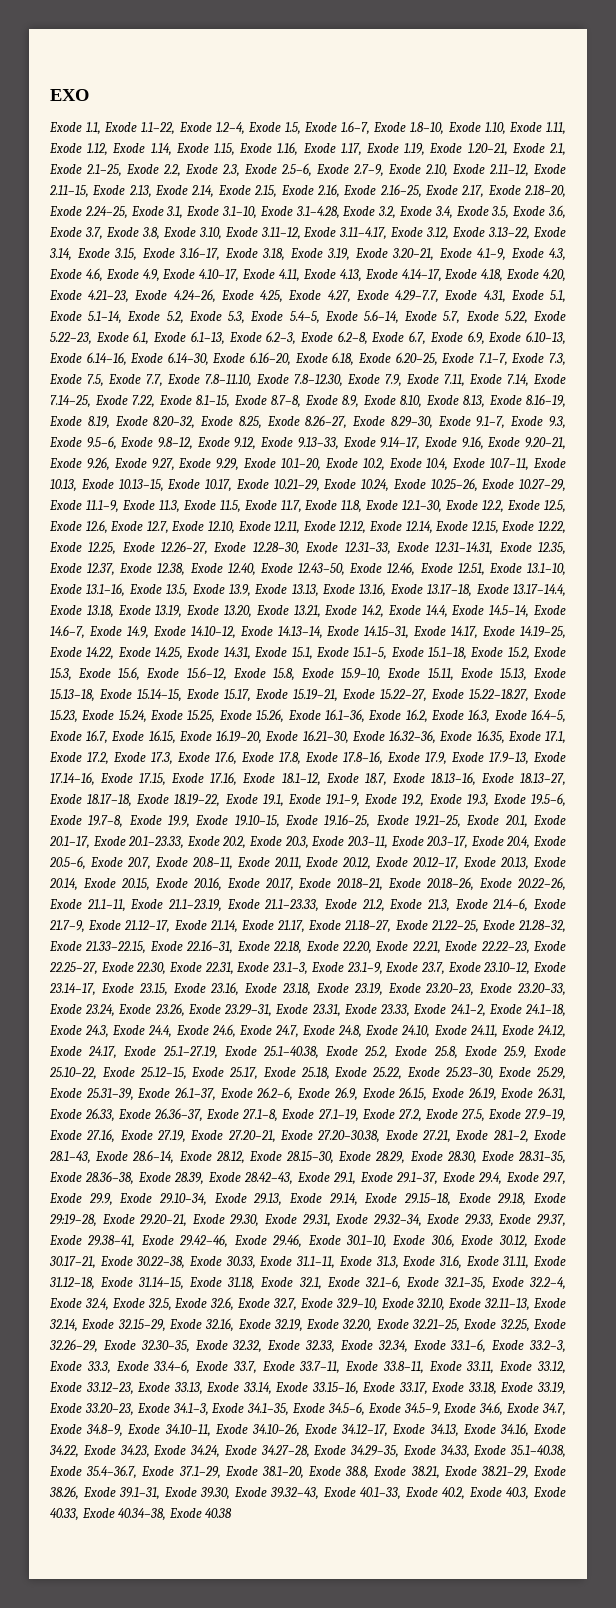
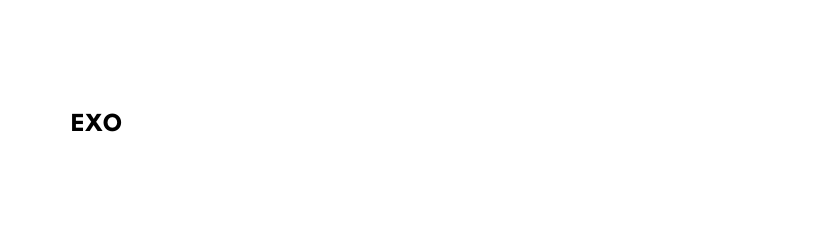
- Exode 1.1, Exode 1.1–22, Exode 1.2–4, Exode 1.5, Exode 1.6–7, Exode 1.8–10, Exode 1.10, Exode 1.11, Exode 1.12, Exode 1.14, Exode 1.15, Exode 1.16, Exode 1.17, Exode 1.19, Exode 1.20–21, Exode 2.1, Exode 2.1–25, Exode 2.2, Exode 2.3, Exode 2.5–6, Exode 2.7–9, Exode 2.10, Exode 2.11–12, Exode 2.11–15, Exode 2.13, Exode 2.14, Exode 2.15, Exode 2.16, Exode 2.16–25, Exode 2.17, Exode 2.18–20, Exode 2.24–25, Exode 3.1, Exode 3.1–10, Exode 3.1–4.28, Exode 3.2, Exode 3.4, Exode 3.5, Exode 3.6, Exode 3.7, Exode 3.8, Exode 3.10, Exode 3.11–12, Exode 3.11–4.17, Exode 3.12, Exode 3.13–22, Exode 3.14, Exode 3.15, Exode 3.16–17, Exode 3.18, Exode 3.19, Exode 3.20–21, Exode 4.1–9, Exode 4.3, Exode 4.6, Exode 4.9, Exode 4.10–17, Exode 4.11, Exode 4.13, Exode 4.14–17, Exode 4.18, Exode 4.20, Exode 4.21–23, Exode 4.24–26, Exode 4.25, Exode 4.27, Exode 4.29–7.7, Exode 4.31, Exode 5.1, Exode 5.1–14, Exode 5.2, Exode 5.3, Exode 5.4–5, Exode 5.6–14, Exode 5.7, Exode 5.22, Exode 5.22–23, Exode 6.1, Exode 6.1–13, Exode 6.2–3, Exode 6.2–8, Exode 6.7, Exode 6.9, Exode 6.10–13, Exode 6.14–16, Exode 6.14–30, Exode 6.16–20, Exode 6.18, Exode 6.20–25, Exode 7.1–7, Exode 7.3, Exode 7.5, Exode 7.7, Exode 7.8–11.10, Exode 7.8–12.30, Exode 7.9, Exode 7.11, Exode 7.14, Exode 7.14–25, Exode 7.22, Exode 8.1–15, Exode 8.7–8, Exode 8.9, Exode 8.10, Exode 8.13, Exode 8.16–19, Exode 8.19, Exode 8.20–32, Exode 8.25, Exode 8.26–27, Exode 8.29–30, Exode 9.1–7, Exode 9.3, Exode 9.5–6, Exode 9.8–12, Exode 9.12, Exode 9.13–33, Exode 9.14–17, Exode 9.16, Exode 9.20–21, Exode 9.26, Exode 9.27, Exode 9.29, Exode 10.1–20, Exode 10.2, Exode 10.4, Exode 10.7–11, Exode 10.13, Exode 10.13–15, Exode 10.17, Exode 10.21–29, Exode 10.24, Exode 10.25–26, Exode 10.27–29, Exode 11.1–9, Exode 11.3, Exode 11.5, Exode 11.7, Exode 11.8, Exode 12.1–30, Exode 12.2, Exode 12.5, Exode 12.6, Exode 12.7, Exode 12.10, Exode 12.11, Exode 12.12, Exode 12.14, Exode 12.15, Exode 12.22, Exode 12.25, Exode 12.26–27, Exode 12.28–30, Exode 12.31–33, Exode 12.31–14.31, Exode 12.35, Exode 12.37, Exode 12.38, Exode 12.40, Exode 12.43–50, Exode 12.46, Exode 12.51, Exode 13.1–10, Exode 13.1–16, Exode 13.5, Exode 13.9, Exode 13.13, Exode 13.16, Exode 13.17–18, Exode 13.17–14.4, Exode 13.18, Exode 13.19, Exode 13.20, Exode 13.21, Exode 14.2, Exode 14.4, Exode 14.5–14, Exode 14.6–7, Exode 14.9, Exode 14.10–12, Exode 14.13–14, Exode 14.15–31, Exode 14.17, Exode 14.19–25, Exode 14.22, Exode 14.25, Exode 14.31, Exode 15.1, Exode 15.1–5, Exode 15.1–18, Exode 15.2, Exode 15.3, Exode 15.6, Exode 15.6–12, Exode 15.8, Exode 15.9–10, Exode 15.11, Exode 15.13, Exode 15.13–18, Exode 15.14–15, Exode 15.17, Exode 15.19–21, Exode 15.22–27, Exode 15.22–18.27, Exode 15.23, Exode 15.24, Exode 15.25, Exode 15.26, Exode 16.1–36, Exode 16.2, Exode 16.3, Exode 16.4–5, Exode 16.7, Exode 16.15, Exode 16.19–20, Exode 16.21–30, Exode 16.32–36, Exode 16.35, Exode 17.1, Exode 17.2, Exode 17.3, Exode 17.6, Exode 17.8, Exode 17.8–16, Exode 17.9, Exode 17.9–13, Exode 17.14–16, Exode 17.15, Exode 17.16, Exode 18.1–12, Exode 18.7, Exode 18.13–16, Exode 18.13–27, Exode 18.17–18, Exode 18.19–22, Exode 19.1, Exode 19.1–9, Exode 19.2, Exode 19.3, Exode 19.5–6, Exode 19.7–8, Exode 19.9, Exode 19.10–15, Exode 19.16–25, Exode 19.21–25, Exode 20.1, Exode 20.1–17, Exode 20.1–23.33, Exode 20.2, Exode 20.3, Exode 20.3–11, Exode 20.3–17, Exode 20.4, Exode 20.5–6, Exode 20.7, Exode 20.8–11, Exode 20.11, Exode 20.12, Exode 20.12–17, Exode 20.13, Exode 20.14, Exode 20.15, Exode 20.16, Exode 20.17, Exode 20.18–21, Exode 20.18–26, Exode 20.22–26, Exode 21.1–11, Exode 21.1–23.19, Exode 21.1–23.33, Exode 21.2, Exode 21.3, Exode 21.4–6, Exode 21.7–9, Exode 21.12–17, Exode 21.14, Exode 21.17, Exode 21.18–27, Exode 21.22–25, Exode 21.28–32, Exode 21.33–22.15, Exode 22.16–31, Exode 22.18, Exode 22.20, Exode 22.21, Exode 22.22–23, Exode 22.25–27, Exode 22.30, Exode 22.31, Exode 23.1–3, Exode 23.1–9, Exode 23.7, Exode 23.10–12, Exode 23.14–17, Exode 23.15, Exode 23.16, Exode 23.18, Exode 23.19, Exode 23.20–23, Exode 23.20–33, Exode 23.24, Exode 23.26, Exode 23.29–31, Exode 23.31, Exode 23.33, Exode 24.1–2, Exode 24.1–18, Exode 24.3, Exode 24.4, Exode 24.6, Exode 24.7, Exode 24.8, Exode 24.10, Exode 24.11, Exode 24.12, Exode 24.17, Exode 25.1–27.19, Exode 25.1–40.38, Exode 25.2, Exode 25.8, Exode 25.9, Exode 25.10–22, Exode 25.12–15, Exode 25.17, Exode 25.18, Exode 25.22, Exode 25.23–30, Exode 25.29, Exode 25.31–39, Exode 26.1–37, Exode 26.2–6, Exode 26.9, Exode 26.15, Exode 26.19, Exode 26.31, Exode 26.33, Exode 26.36–37, Exode 27.1–8, Exode 27.1–19, Exode 27.2, Exode 27.5, Exode 27.9–19, Exode 27.16, Exode 27.19, Exode 27.20–21, Exode 27.20–30.38, Exode 27.21, Exode 28.1–2, Exode 28.1–43, Exode 28.6–14, Exode 28.12, Exode 28.15–30, Exode 28.29, Exode 28.30, Exode 28.31–35, Exode 28.36–38, Exode 28.39, Exode 28.42–43, Exode 29.1, Exode 29.1–37, Exode 29.4, Exode 29.7, Exode 29.9, Exode 29.10–34, Exode 29.13, Exode 29.14, Exode 29.15–18, Exode 29.18, Exode 29:19–28, Exode 29.20–21, Exode 29.30, Exode 29.31, Exode 29.32–34, Exode 29.33, Exode 29.37, Exode 29.38–41, Exode 29.42–46, Exode 29.46, Exode 30.1–10, Exode 30.6, Exode 30.12, Exode 30.17–21, Exode 30.22–38, Exode 30.33, Exode 31.1–11, Exode 31.3, Exode 31.6, Exode 31.11, Exode 31.12–18, Exode 31.14–15, Exode 31.18, Exode 32.1, Exode 32.1–6, Exode 32.1–35, Exode 32.2–4, Exode 32.4, Exode 32.5, Exode 32.6, Exode 32.7, Exode 32.9–10, Exode 32.10, Exode 32.11–13, Exode 32.14, Exode 32.15–29, Exode 32.16, Exode 32.19, Exode 32.20, Exode 32.21–25, Exode 32.25, Exode 32.26–29, Exode 32.30–35, Exode 32.32, Exode 32.33, Exode 32.34, Exode 33.1–6, Exode 33.2–3, Exode 33.3, Exode 33.4–6, Exode 33.7, Exode 33.7–11, Exode 33.8–11, Exode 33.11, Exode 33.12, Exode 33.12–23, Exode 33.13, Exode 33.14, Exode 33.15–16, Exode 33.17, Exode 33.18, Exode 33.19, Exode 33.20–23, Exode 34.1–3, Exode 34.1–35, Exode 34.5–6, Exode 34.5–9, Exode 34.6, Exode 34.7, Exode 34.8–9, Exode 34.10–11, Exode 34.10–26, Exode 34.12–17, Exode 34.13, Exode 34.16, Exode 34.22, Exode 34.23, Exode 34.24, Exode 34.27–28, Exode 34.29–35, Exode 34.33, Exode 35.1–40.38, Exode 35.4–36.7, Exode 37.1–29, Exode 38.1–20, Exode 38.8, Exode 38.21, Exode 38.21–29, Exode 38.26, Exode 39.1–31, Exode 39.30, Exode 39.32–43, Exode 40.1–33, Exode 40.2, Exode 40.3, Exode 40.33, Exode 40.34–38, Exode 40.38

